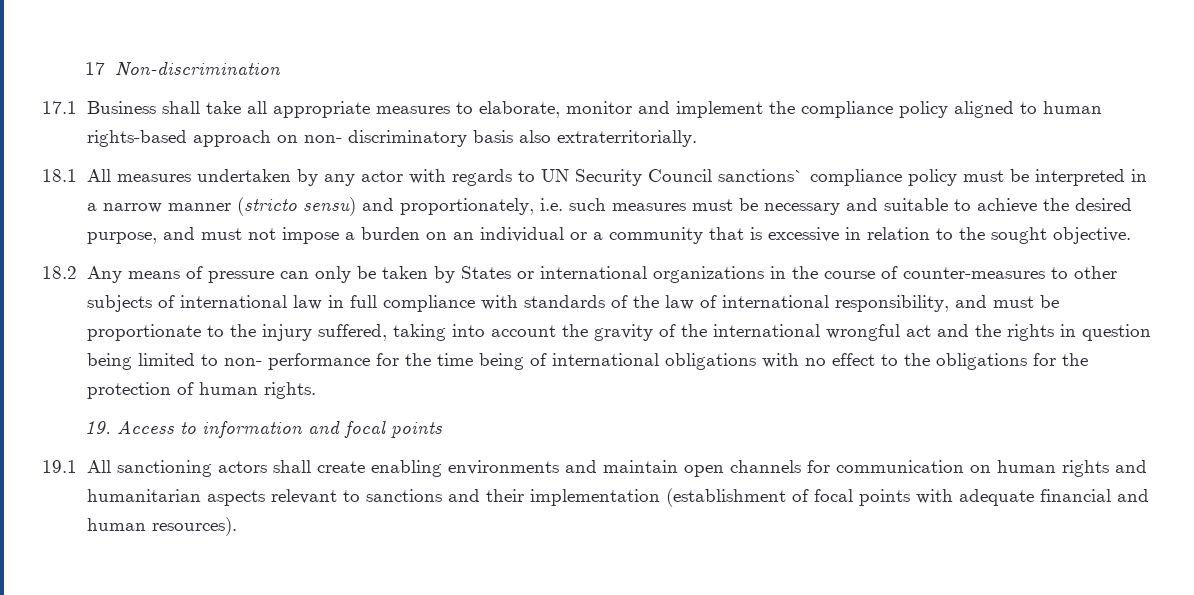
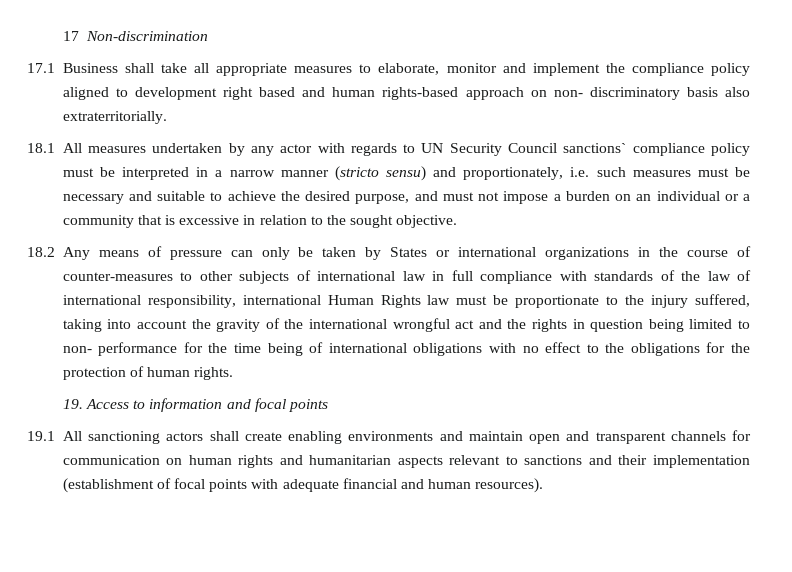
- 17.1 Business shall take all appropriate measures to elaborate, monitor and implement the compliance policy aligned to human rights-based approach on non- discriminatory basis also extraterritorially.
+ 17.1 Business shall take all appropriate measures to elaborate, monitor and implement the compliance policy aligned to development right based and human rights-based approach on non- discriminatory basis also extraterritorially.
- 18.2 Any means of pressure can only be taken by States or international organizations in the course of counter-measures to other subjects of international law in full compliance with standards of the law of international responsibility, and must be proportionate to the injury suffered, taking into account the gravity of the international wrongful act and the rights in question being limited to non- performance for the time being of international obligations with no effect to the obligations for the protection of human rights.
+ 18.2 Any means of pressure can only be taken by States or international organizations in the course of counter-measures to other subjects of international law in full compliance with standards of the law of international responsibility, international Human Rights law must be proportionate to the injury suffered, taking into account the gravity of the international wrongful act and the rights in question being limited to non- performance for the time being of international obligations with no effect to the obligations for the protection of human rights.
- 19.1 All sanctioning actors shall create enabling environments and maintain open channels for communication on human rights and humanitarian aspects relevant to sanctions and their implementation (establishment of focal points with adequate financial and human resources).
+ 19.1 All sanctioning actors shall create enabling environments and maintain open and transparent channels for communication on human rights and humanitarian aspects relevant to sanctions and their implementation (establishment of focal points with adequate financial and human resources).

